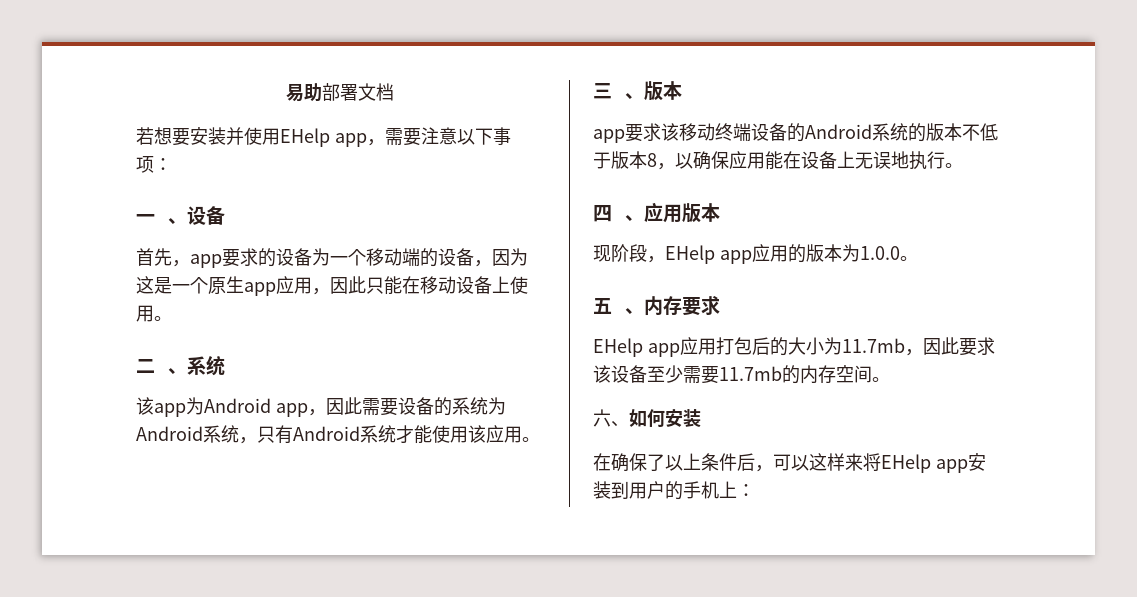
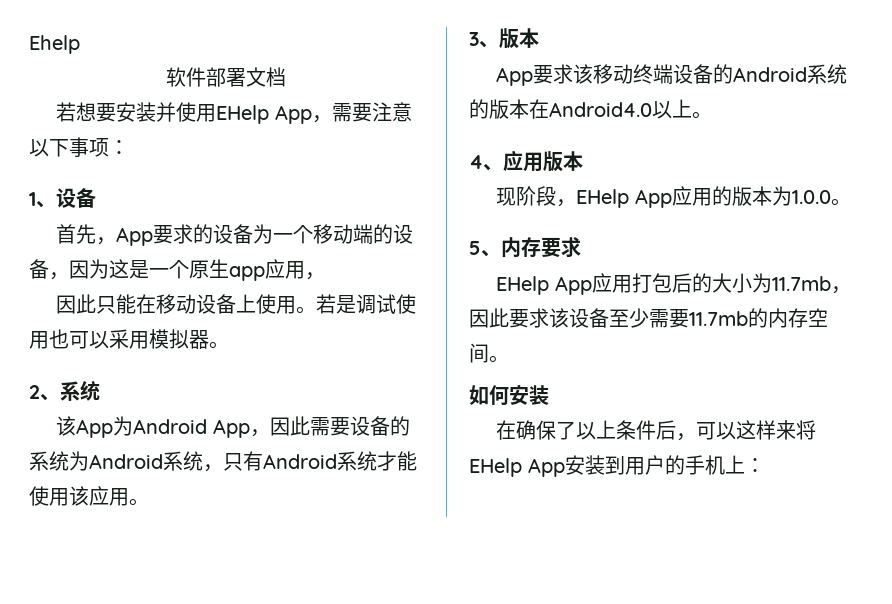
- 易助部署文档
+ Ehelp
+ 软件部署文档
- 若想要安装并使用EHelp app，需要注意以下事项：
+ 若想要安装并使用EHelp App，需要注意以下事项：
- 一、设备
+ 1、设备
- 首先，app要求的设备为一个移动端的设备，因为这是一个原生app应用，因此只能在移动设备上使用。
- 二、系统
+ 首先，App要求的设备为一个移动端的设备，因为这是一个原生app应用，
+ 因此只能在移动设备上使用。若是调试使用也可以采用模拟器。
+ 2、系统
- 该app为Android app，因此需要设备的系统为Android系统，只有Android系统才能使用该应用。
+ 该App为Android App，因此需要设备的系统为Android系统，只有Android系统才能使用该应用。
- 三、版本
+ 3、版本
- app要求该移动终端设备的Android系统的版本不低于版本8，以确保应用能在设备上无误地执行。
- 四、应用版本
+ App要求该移动终端设备的Android系统的版本在Android4.0以上。
+ 4、应用版本
- 现阶段，EHelp app应用的版本为1.0.0。
+ 现阶段，EHelp App应用的版本为1.0.0。
- 五、内存要求
+ 5、内存要求
- EHelp app应用打包后的大小为11.7mb，因此要求该设备至少需要11.7mb的内存空间。
+ EHelp App应用打包后的大小为11.7mb，因此要求该设备至少需要11.7mb的内存空间。
- 六、如何安装
+ 如何安装
- 在确保了以上条件后，可以这样来将EHelp app安装到用户的手机上：
+ 在确保了以上条件后，可以这样来将EHelp App安装到用户的手机上：

